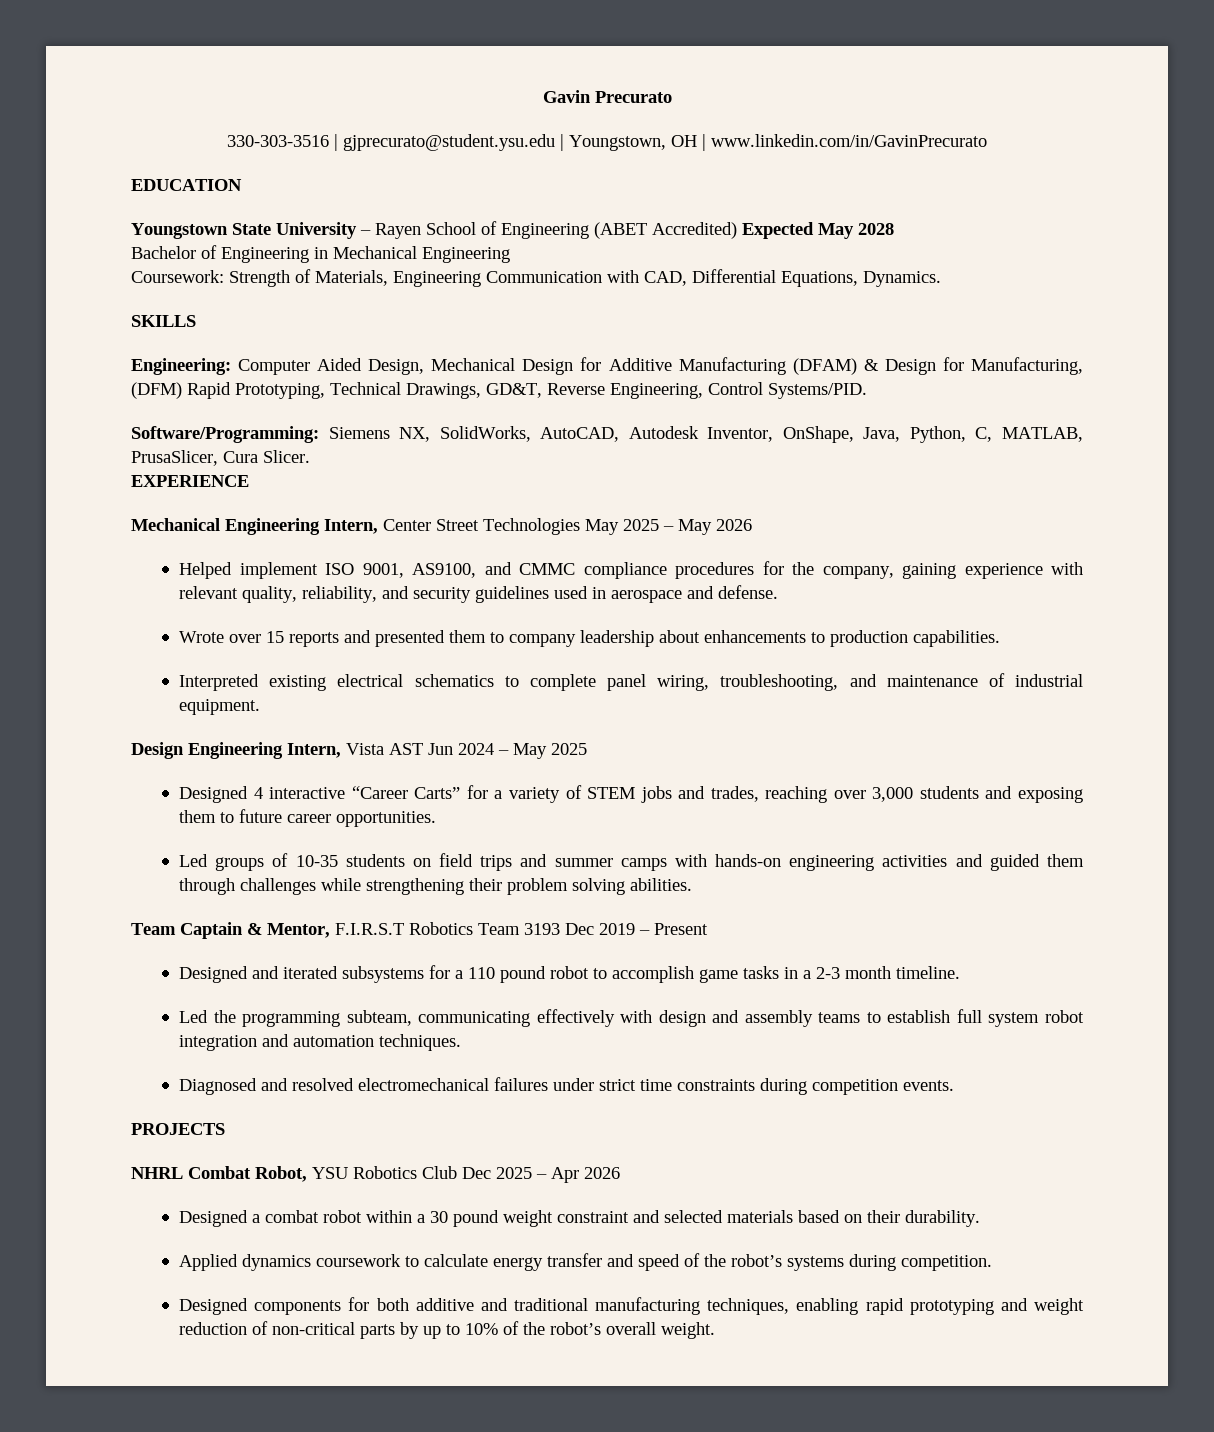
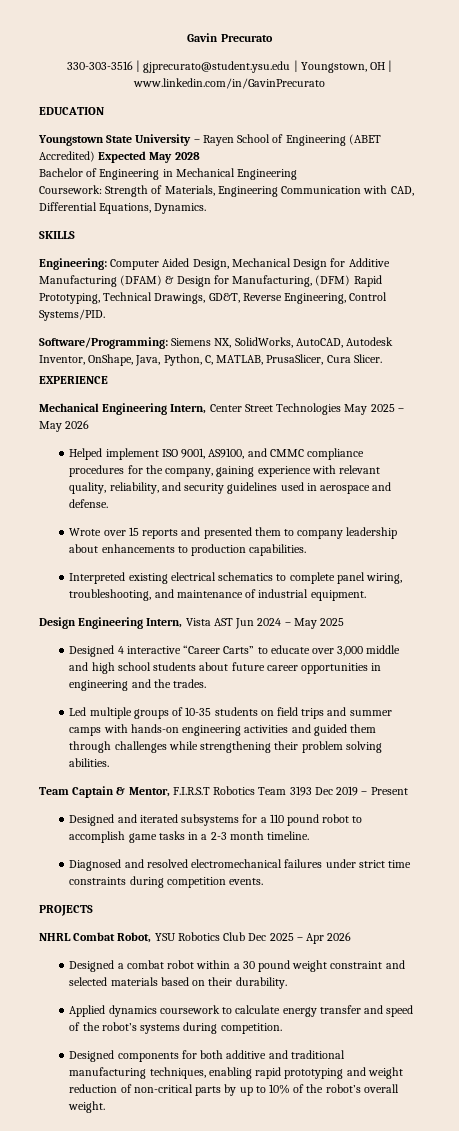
- Designed 4 interactive “Career Carts” for a variety of STEM jobs and trades, reaching over 3,000 students and exposing them to future career opportunities.
- Led groups of 10-35 students on field trips and summer camps with hands-on engineering activities and guided them through challenges while strengthening their problem solving abilities.
+ Designed 4 interactive “Career Carts” to educate over 3,000 middle and high school students about future career opportunities in engineering and the trades.
+ Led multiple groups of 10-35 students on field trips and summer camps with hands-on engineering activities and guided them through challenges while strengthening their problem solving abilities.
- Led the programming subteam, communicating effectively with design and assembly teams to establish full system robot integration and automation techniques.

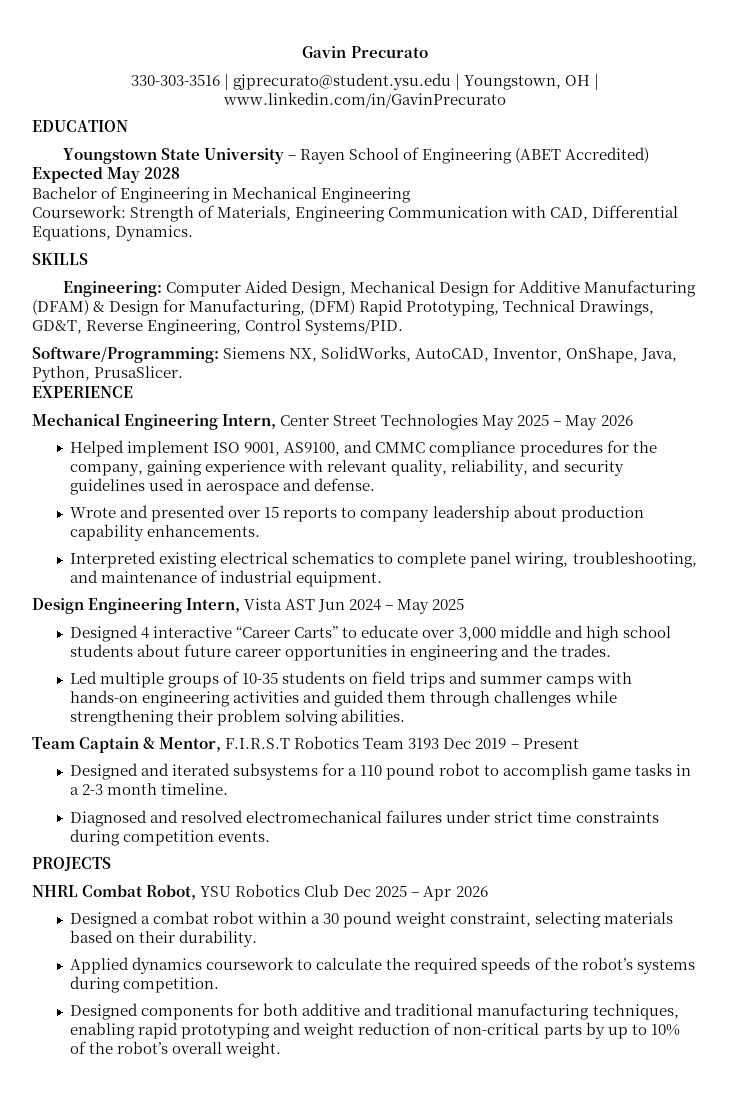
- Software/Programming: Siemens NX, SolidWorks, AutoCAD, Autodesk Inventor, OnShape, Java, Python, C, MATLAB, PrusaSlicer, Cura Slicer.
+ Software/Programming: Siemens NX, SolidWorks, AutoCAD, Inventor, OnShape, Java, Python, PrusaSlicer.
- Wrote over 15 reports and presented them to company leadership about enhancements to production capabilities.
+ Wrote and presented over 15 reports to company leadership about production capability enhancements.
- Designed a combat robot within a 30 pound weight constraint and selected materials based on their durability.
+ Designed a combat robot within a 30 pound weight constraint, selecting materials based on their durability.
- Applied dynamics coursework to calculate energy transfer and speed of the robot’s systems during competition.
+ Applied dynamics coursework to calculate the required speeds of the robot’s systems during competition.

